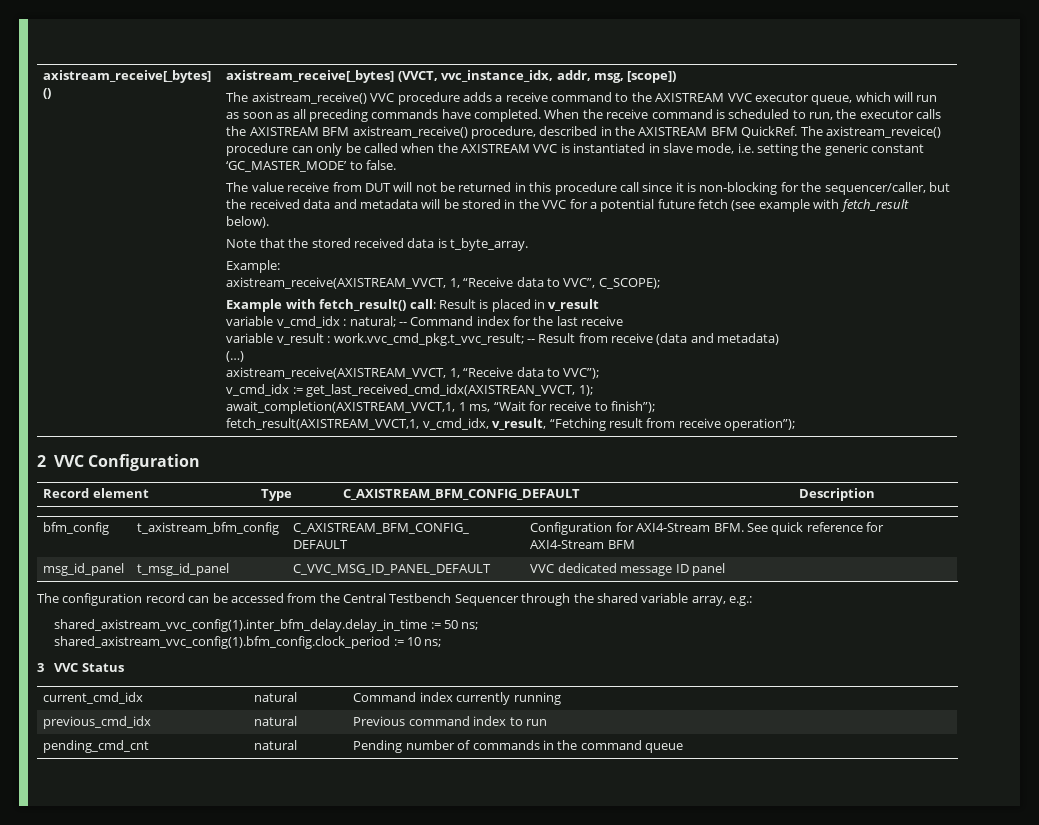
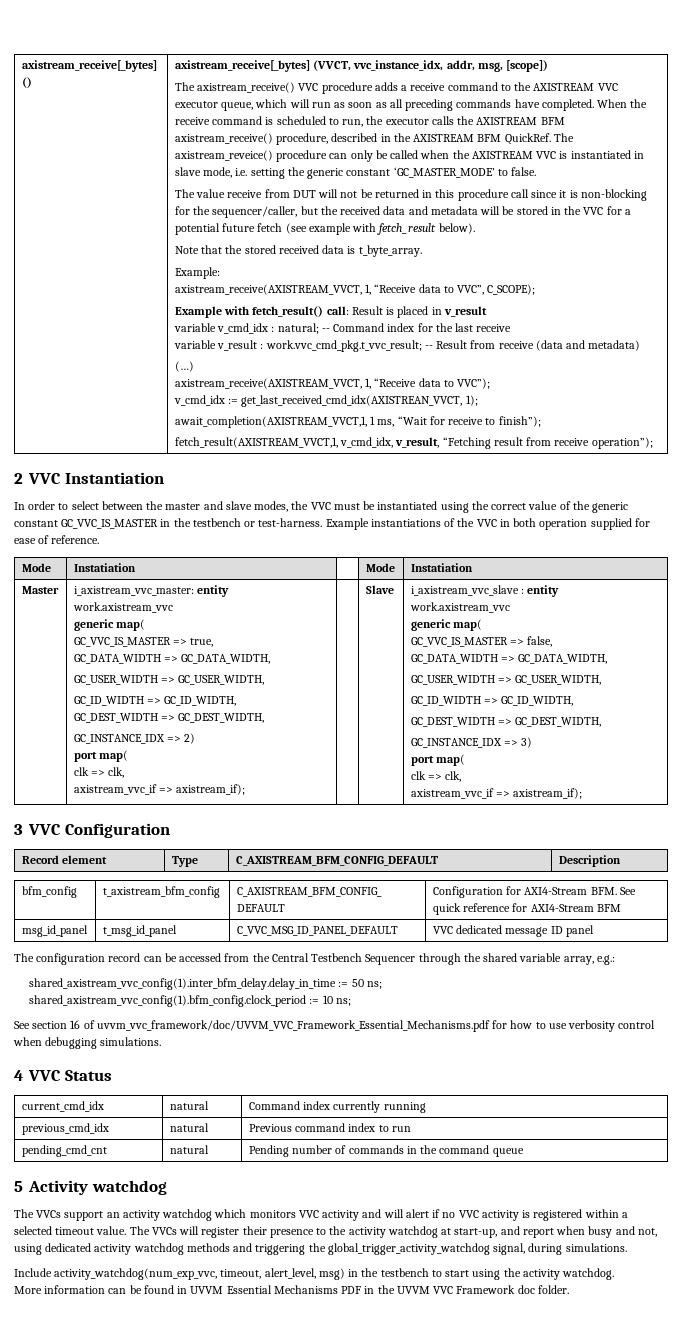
- 2 VVC Configuration
+ 2 VVC Instantiation
+ In order to select between the master and slave modes, the VVC must be instantiated using the correct value of the generic constant GC_VVC_IS_MASTER in the testbench or test-harness. Example instantiations of the VVC in both operation supplied for ease of reference.
+ Mode | Instatiation | | Mode | Instatiation
+ Master | i_axistream_vvc_master: entity work.axistream_vvc
+ generic map(
+ GC_VVC_IS_MASTER => true,
+ GC_DATA_WIDTH => GC_DATA_WIDTH,
+ GC_USER_WIDTH => GC_USER_WIDTH,
+ GC_ID_WIDTH => GC_ID_WIDTH,
+ GC_DEST_WIDTH => GC_DEST_WIDTH,
+ GC_INSTANCE_IDX => 2)
+ port map(
+ clk => clk,
+ axistream_vvc_if => axistream_if); | | Slave | i_axistream_vvc_slave : entity work.axistream_vvc
+ generic map(
+ GC_VVC_IS_MASTER => false,
+ GC_DATA_WIDTH => GC_DATA_WIDTH,
+ GC_USER_WIDTH => GC_USER_WIDTH,
+ GC_ID_WIDTH => GC_ID_WIDTH,
+ GC_DEST_WIDTH => GC_DEST_WIDTH,
+ GC_INSTANCE_IDX => 3)
+ port map(
+ clk => clk,
+ axistream_vvc_if => axistream_if);
+ 3 VVC Configuration
- 3 VVC Status
+ See section 16 of uvvm_vvc_framework/doc/UVVM_VVC_Framework_Essential_Mechanisms.pdf for how to use verbosity control when debugging simulations.
+ 4 VVC Status
+ 5 Activity watchdog
+ The VVCs support an activity watchdog which monitors VVC activity and will alert if no VVC activity is registered within a selected timeout value. The VVCs will register their presence to the activity watchdog at start-up, and report when busy and not, using dedicated activity watchdog methods and triggering the global_trigger_activity_watchdog signal, during simulations.
+ Include activity_watchdog(num_exp_vvc, timeout, alert_level, msg) in the testbench to start using the activity watchdog.
+ More information can be found in UVVM Essential Mechanisms PDF in the UVVM VVC Framework doc folder.

